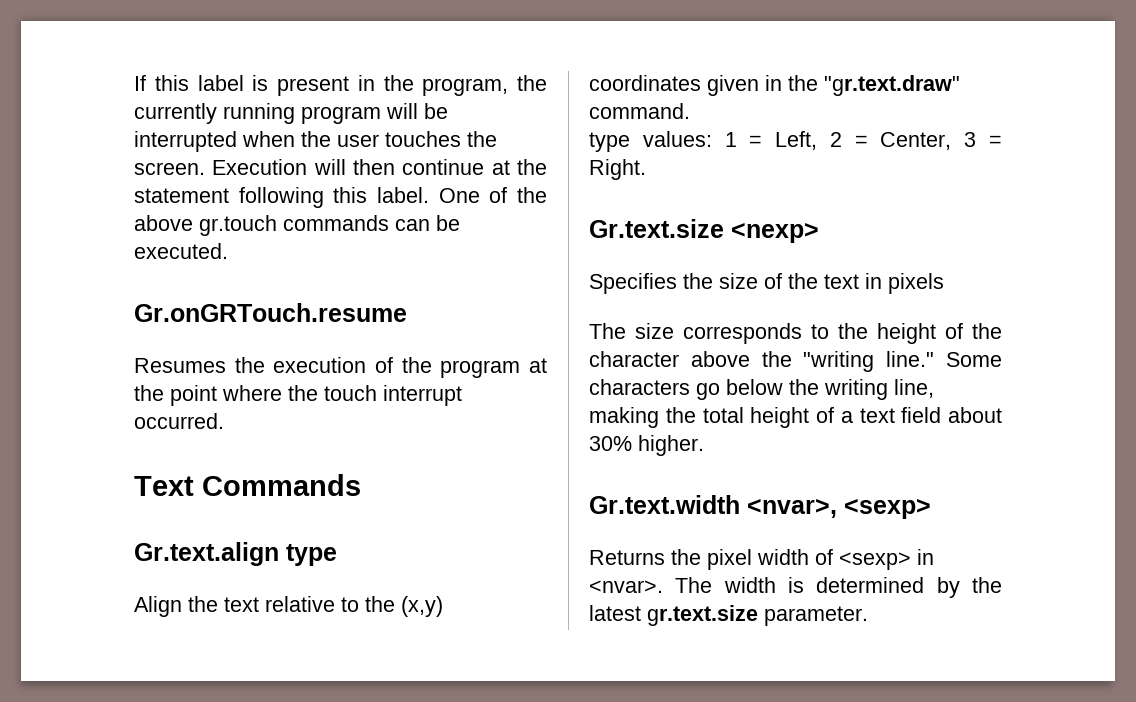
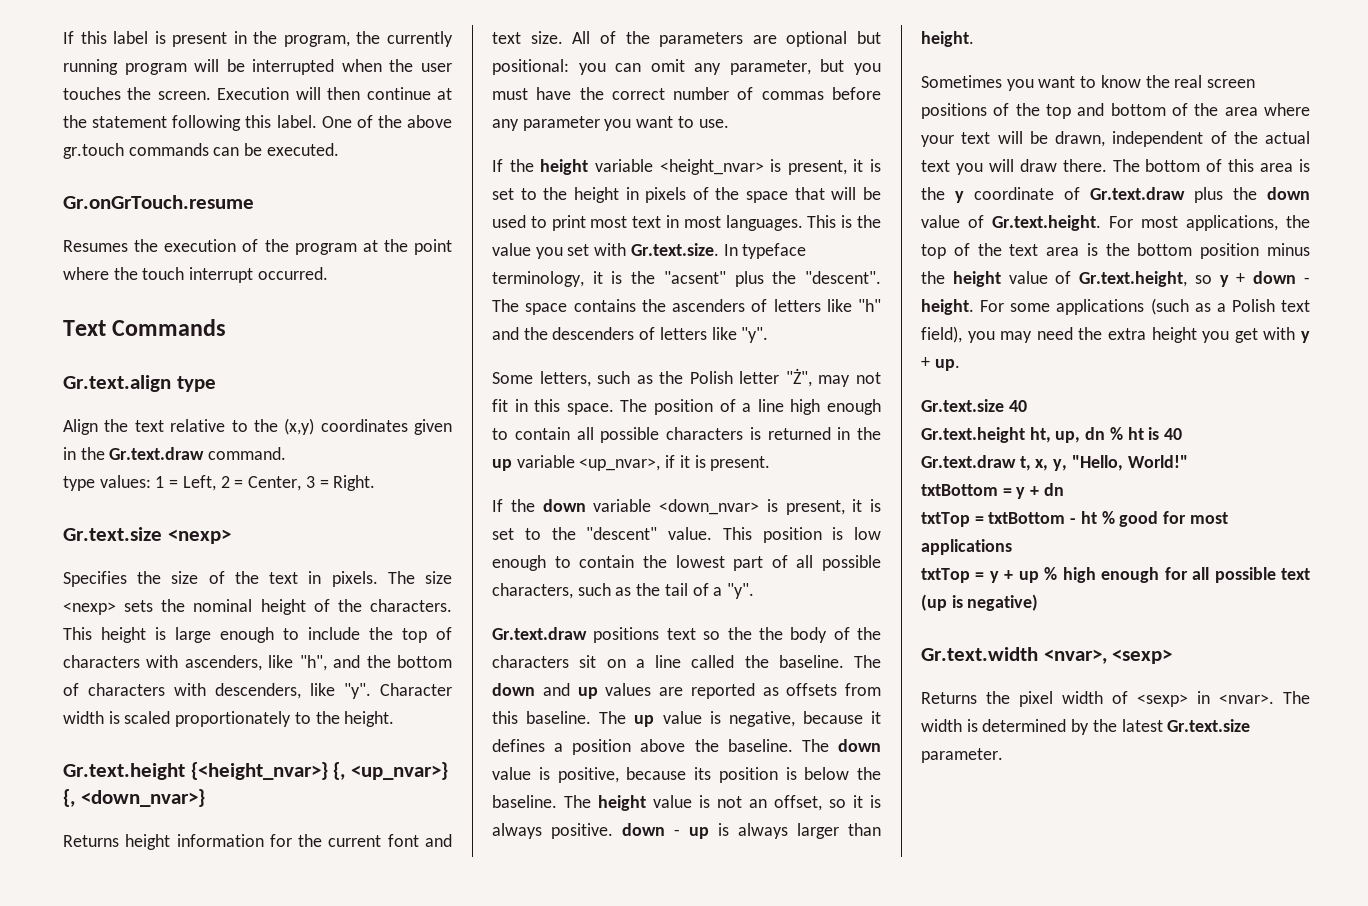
- Gr.onGRTouch.resume
+ Gr.onGrTouch.resume
- Align the text relative to the (x,y) coordinates given in the "gr.text.draw" command.
+ Align the text relative to the (x,y) coordinates given in the Gr.text.draw command.
- Specifies the size of the text in pixels
- The size corresponds to the height of the character above the "writing line." Some characters go below the writing line, making the total height of a text field about 30% higher.
+ Specifies the size of the text in pixels. The size <nexp> sets the nominal height of the characters. This height is large enough to include the top of characters with ascenders, like "h", and the bottom of characters with descenders, like "y". Character width is scaled proportionately to the height.
+ Gr.text.height {<height_nvar>} {, <up_nvar>} {, <down_nvar>}
+ Returns height information for the current font and text size. All of the parameters are optional but positional: you can omit any parameter, but you must have the correct number of commas before any parameter you want to use.
+ If the height variable <height_nvar> is present, it is set to the height in pixels of the space that will be used to print most text in most languages. This is the value you set with Gr.text.size. In typeface terminology, it is the "acsent" plus the "descent". The space contains the ascenders of letters like "h" and the descenders of letters like "y".
+ Some letters, such as the Polish letter "Ż", may not fit in this space. The position of a line high enough to contain all possible characters is returned in the up variable <up_nvar>, if it is present.
+ If the down variable <down_nvar> is present, it is set to the "descent" value. This position is low enough to contain the lowest part of all possible characters, such as the tail of a "y".
+ Gr.text.draw positions text so the the body of the characters sit on a line called the baseline. The down and up values are reported as offsets from this baseline. The up value is negative, because it defines a position above the baseline. The down value is positive, because its position is below the baseline. The height value is not an offset, so it is always positive. down - up is always larger than height.
+ Sometimes you want to know the real screen positions of the top and bottom of the area where your text will be drawn, independent of the actual text you will draw there. The bottom of this area is the y coordinate of Gr.text.draw plus the down value of Gr.text.height. For most applications, the top of the text area is the bottom position minus the height value of Gr.text.height, so y + down - height. For some applications (such as a Polish text field), you may need the extra height you get with y + up.
+ Gr.text.size 40
+ Gr.text.height ht, up, dn % ht is 40
+ Gr.text.draw t, x, y, "Hello, World!"
+ txtBottom = y + dn
+ txtTop = txtBottom - ht % good for most applications
+ txtTop = y + up % high enough for all possible text (up is negative)
- The width is determined by the latest gr.text.size parameter.
+ The width is determined by the latest Gr.text.size parameter.

